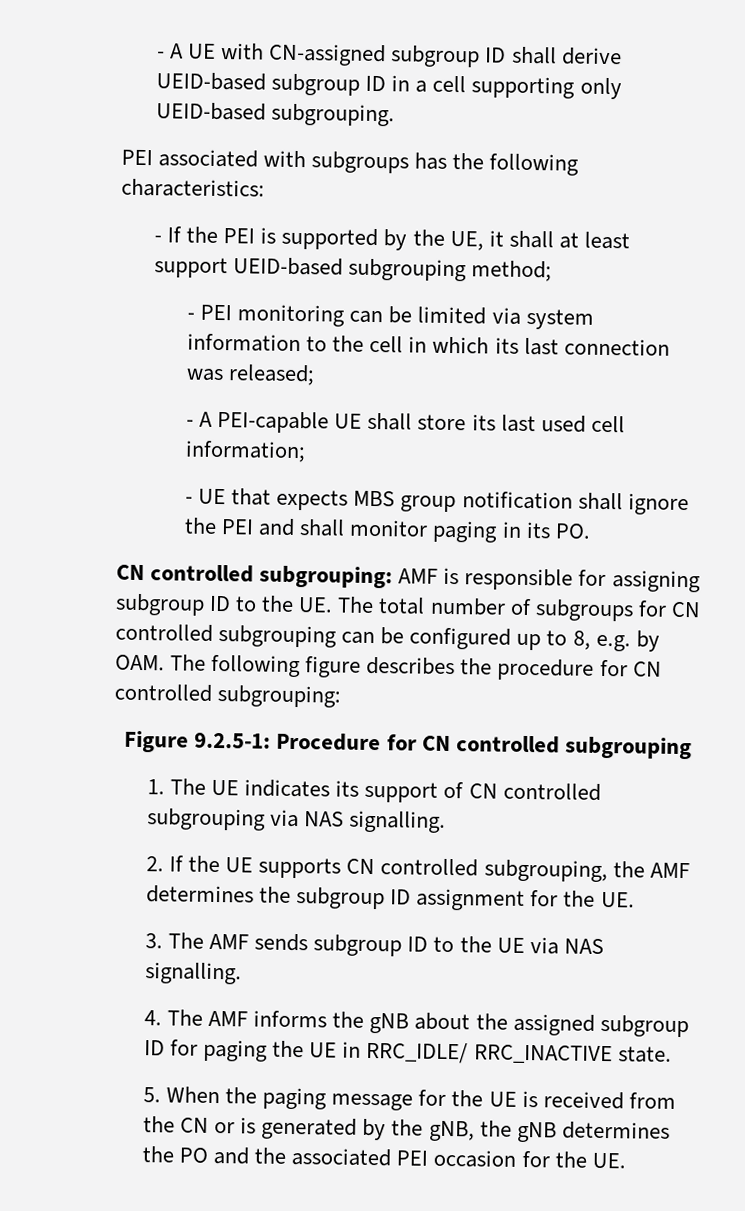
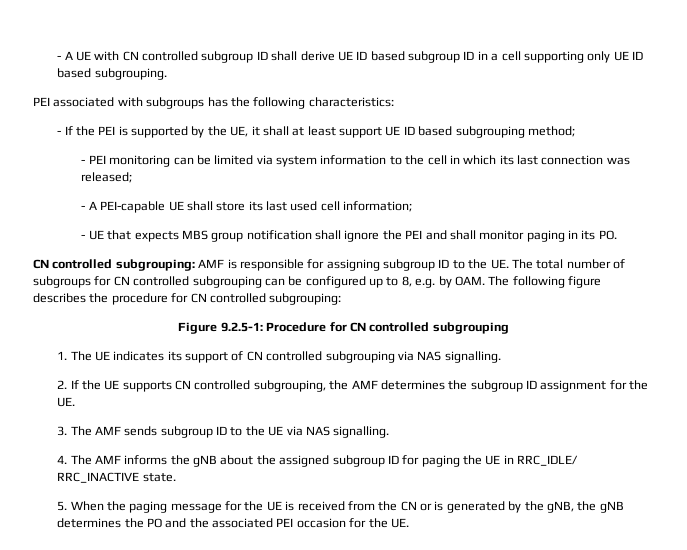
- - A UE with CN-assigned subgroup ID shall derive UEID-based subgroup ID in a cell supporting only UEID-based subgrouping.
+ - A UE with CN controlled subgroup ID shall derive UE ID based subgroup ID in a cell supporting only UE ID based subgrouping.
- - If the PEI is supported by the UE, it shall at least support UEID-based subgrouping method;
+ - If the PEI is supported by the UE, it shall at least support UE ID based subgrouping method;

